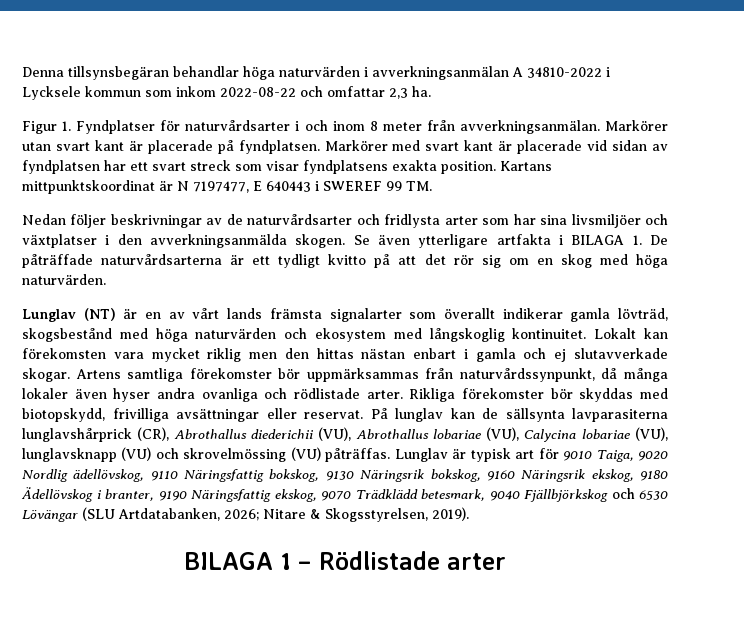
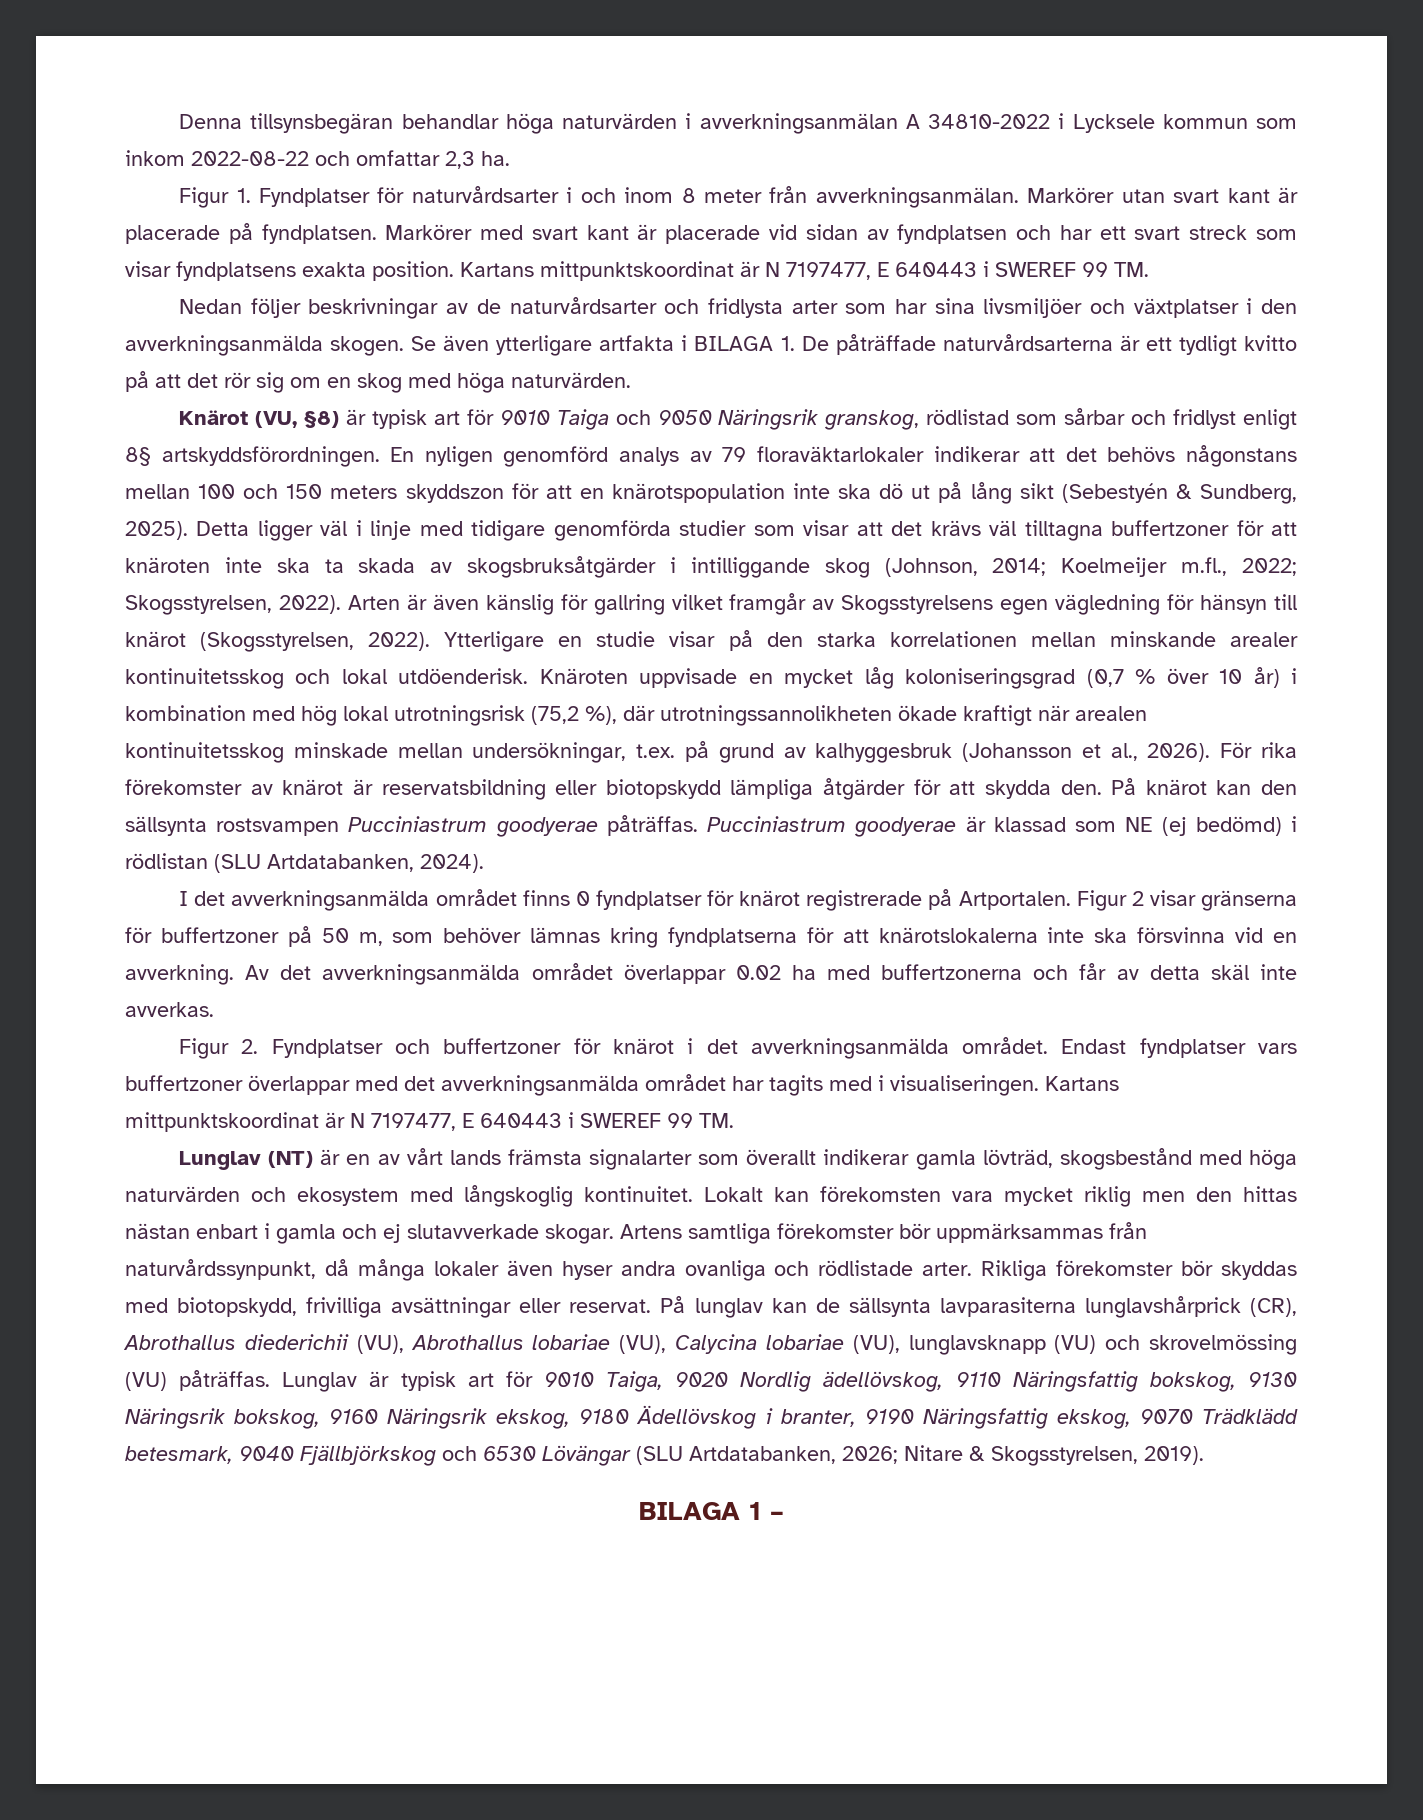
- Markörer med svart kant är placerade vid sidan av fyndplatsen har ett svart streck som visar fyndplatsens exakta position.
+ Markörer med svart kant är placerade vid sidan av fyndplatsen och har ett svart streck som visar fyndplatsens exakta position.
+ Knärot (VU, §8) är typisk art för 9010 Taiga och 9050 Näringsrik granskog, rödlistad som sårbar och fridlyst enligt 8§ artskyddsförordningen. En nyligen genomförd analys av 79 floraväktarlokaler indikerar att det behövs någonstans mellan 100 och 150 meters skyddszon för att en knärotspopulation inte ska dö ut på lång sikt (Sebestyén & Sundberg, 2025). Detta ligger väl i linje med tidigare genomförda studier som visar att det krävs väl tilltagna buffertzoner för att knäroten inte ska ta skada av skogsbruksåtgärder i intilliggande skog (Johnson, 2014; Koelmeijer m.fl., 2022; Skogsstyrelsen, 2022). Arten är även känslig för gallring vilket framgår av Skogsstyrelsens egen vägledning för hänsyn till knärot (Skogsstyrelsen, 2022). Ytterligare en studie visar på den starka korrelationen mellan minskande arealer kontinuitetsskog och lokal utdöenderisk. Knäroten uppvisade en mycket låg koloniseringsgrad (0,7 % över 10 år) i kombination med hög lokal utrotningsrisk (75,2 %), där utrotningssannolikheten ökade kraftigt när arealen kontinuitetsskog minskade mellan undersökningar, t.ex. på grund av kalhyggesbruk (Johansson et al., 2026). För rika förekomster av knärot är reservatsbildning eller biotopskydd lämpliga åtgärder för att skydda den. På knärot kan den sällsynta rostsvampen Pucciniastrum goodyerae påträffas. Pucciniastrum goodyerae är klassad som NE (ej bedömd) i rödlistan (SLU Artdatabanken, 2024).
+ I det avverkningsanmälda området finns 0 fyndplatser för knärot registrerade på Artportalen. Figur 2 visar gränserna för buffertzoner på 50 m, som behöver lämnas kring fyndplatserna för att knärotslokalerna inte ska försvinna vid en avverkning. Av det avverkningsanmälda området överlappar 0.02 ha med buffertzonerna och får av detta skäl inte avverkas.
+ Figur 2. Fyndplatser och buffertzoner för knärot i det avverkningsanmälda området. Endast fyndplatser vars buffertzoner överlappar med det avverkningsanmälda området har tagits med i visualiseringen. Kartans mittpunktskoordinat är N 7197477, E 640443 i SWEREF 99 TM.
- BILAGA 1 – Rödlistade arter
+ BILAGA 1 –

